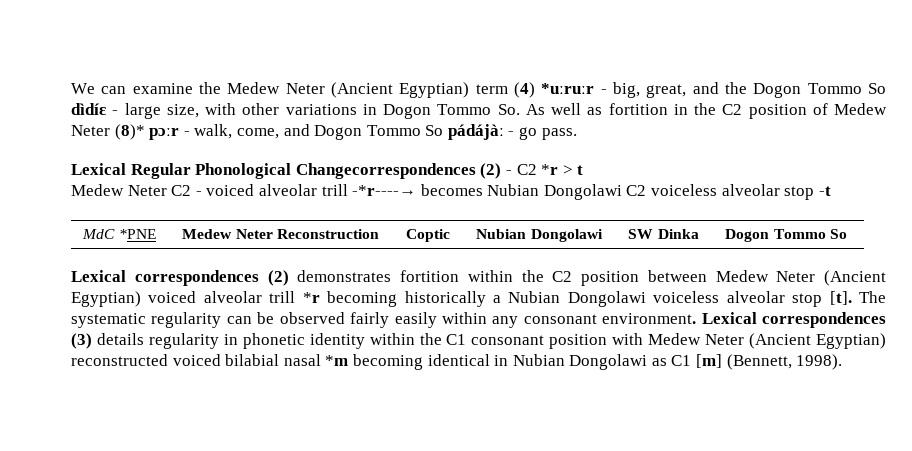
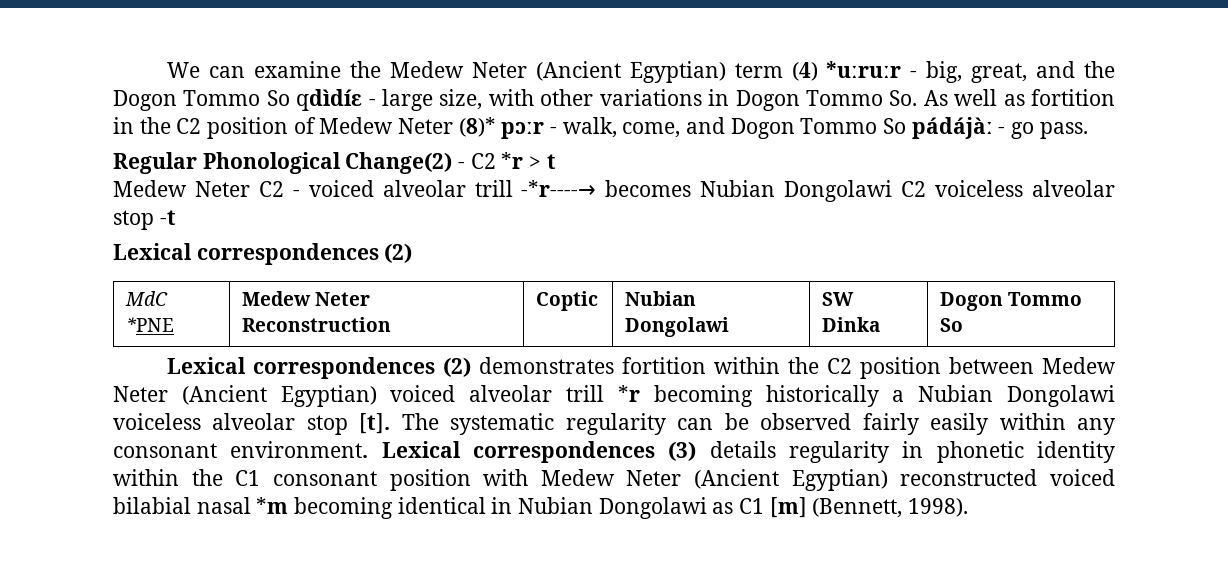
- We can examine the Medew Neter (Ancient Egyptian) term (4) *uːruːr - big, great, and the Dogon Tommo So dìdíɛ - large size, with other variations in Dogon Tommo So. As well as fortition in the C2 position of Medew Neter (8)* pɔːr - walk, come, and Dogon Tommo So pádájàː - go pass.
+ We can examine the Medew Neter (Ancient Egyptian) term (4) *uːruːr - big, great, and the Dogon Tommo So qdìdíɛ - large size, with other variations in Dogon Tommo So. As well as fortition in the C2 position of Medew Neter (8)* pɔːr - walk, come, and Dogon Tommo So pádájàː - go pass.
- Lexical Regular Phonological Changecorrespondences (2) - C2 *r > t
+ Regular Phonological Change(2) - C2 *r > t
  Medew Neter C2 - voiced alveolar trill -*r----→ becomes Nubian Dongolawi C2 voiceless alveolar stop -t
+ Lexical correspondences (2)

